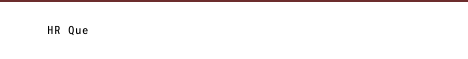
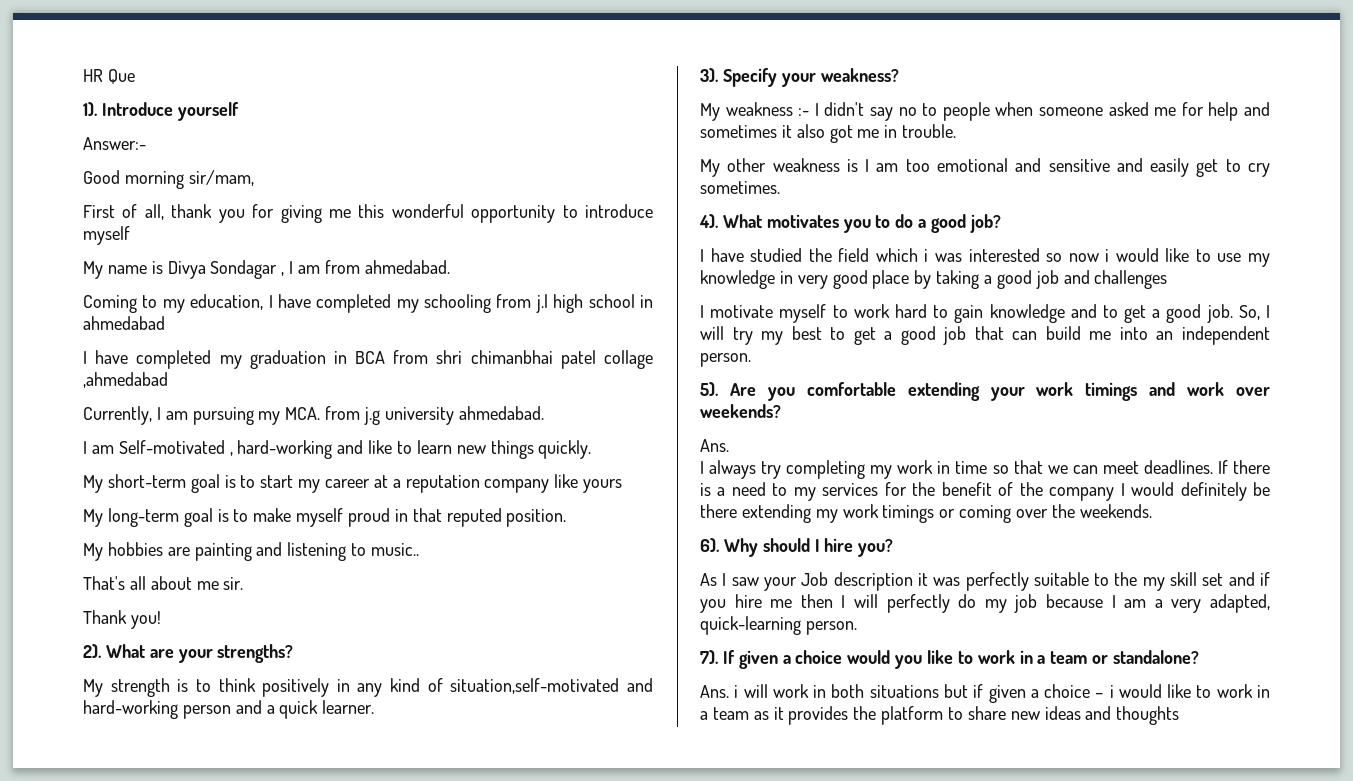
+ 1). Introduce yourself
+ Answer:-
+ Good morning sir/mam,
+ First of all, thank you for giving me this wonderful opportunity to introduce myself
+ My name is Divya Sondagar , I am from ahmedabad.
+ Coming to my education, I have completed my schooling from j.l high school in ahmedabad
+ I have completed my graduation in BCA from shri chimanbhai patel collage ,ahmedabad
+ Currently, I am pursuing my MCA. from j.g university ahmedabad.
+ I am Self-motivated , hard-working and like to learn new things quickly.
+ My short-term goal is to start my career at a reputation company like yours
+ My long-term goal is to make myself proud in that reputed position.
+ My hobbies are painting and listening to music..
+ That's all about me sir.
+ Thank you!
+ 2). What are your strengths?
+ My strength is to think positively in any kind of situation,self-motivated and hard-working person and a quick learner.
+ 3). Specify your weakness?
+ My weakness :- I didn't say no to people when someone asked me for help and sometimes it also got me in trouble.
+ My other weakness is I am too emotional and sensitive and easily get to cry sometimes.
+ 4). What motivates you to do a good job?
+ I have studied the field which i was interested so now i would like to use my knowledge in very good place by taking a good job and challenges
+ I motivate myself to work hard to gain knowledge and to get a good job. So, I will try my best to get a good job that can build me into an independent person.
+ 5). Are you comfortable extending your work timings and work over weekends?
+ Ans.
+ I always try completing my work in time so that we can meet deadlines. If there is a need to my services for the benefit of the company I would definitely be there extending my work timings or coming over the weekends.
+ 6). Why should I hire you?
+ As I saw your Job description it was perfectly suitable to the my skill set and if you hire me then I will perfectly do my job because I am a very adapted, quick-learning person.
+ 7). If given a choice would you like to work in a team or standalone?
+ Ans. i will work in both situations but if given a choice – i would like to work in a team as it provides the platform to share new ideas and thoughts

